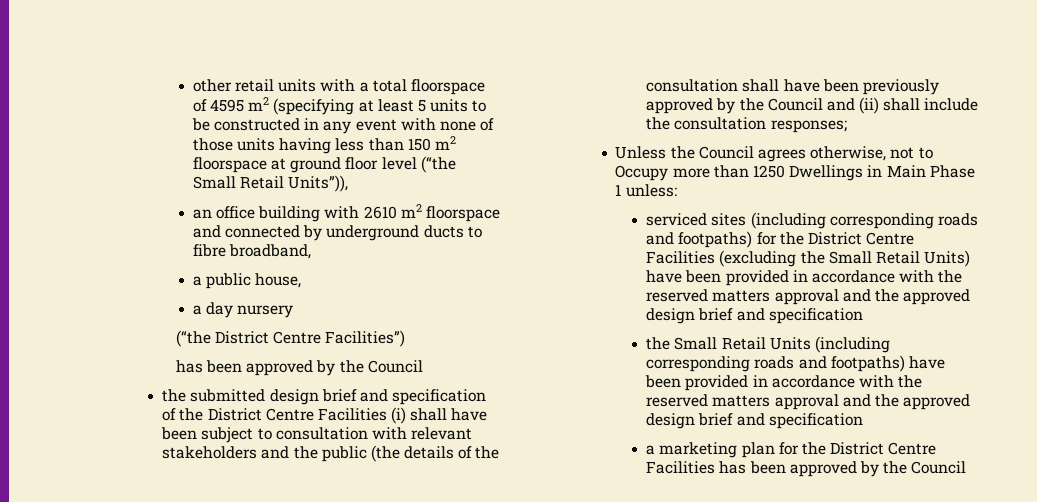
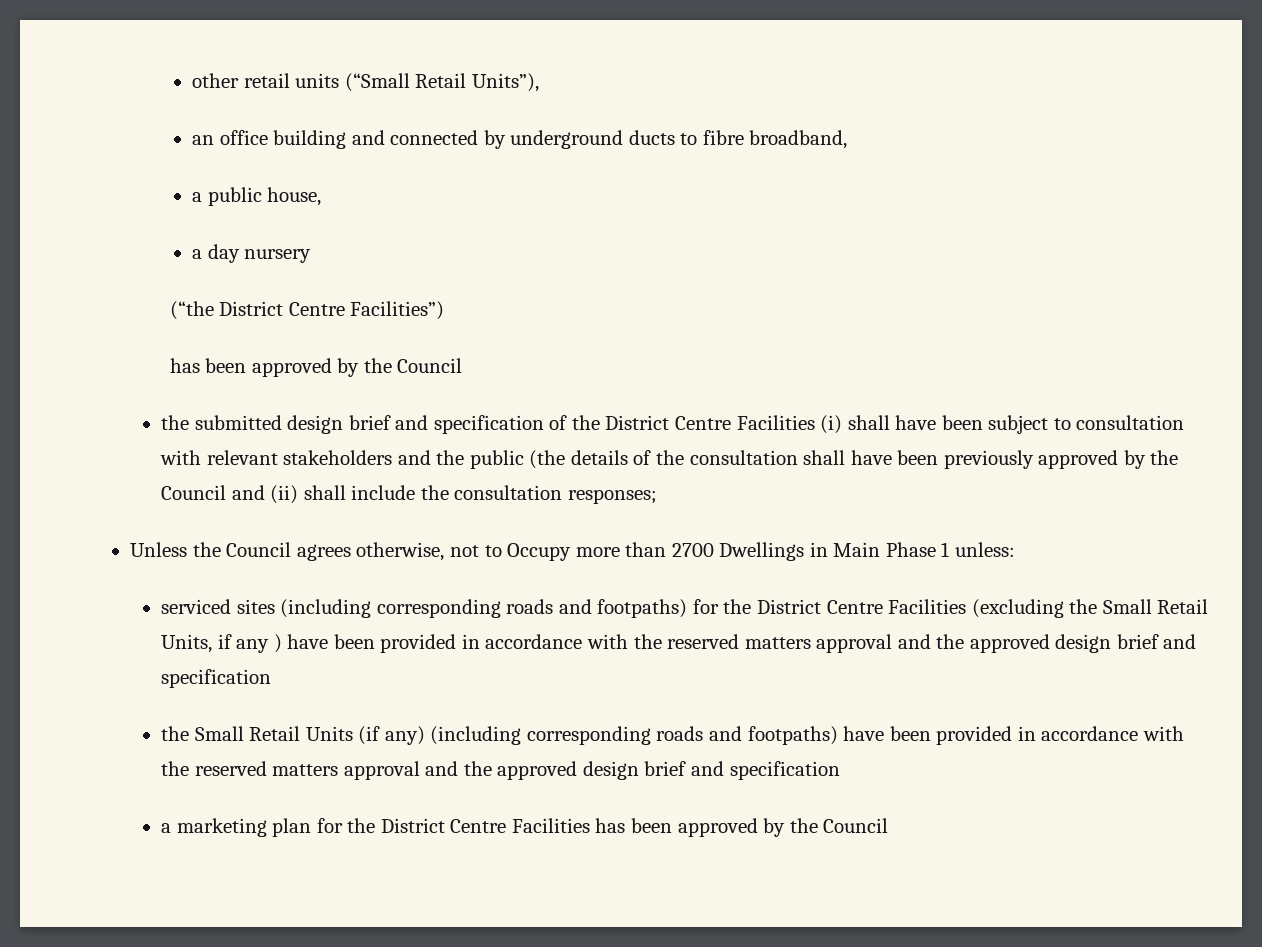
- other retail units with a total floorspace of 4595 m2 (specifying at least 5 units to be constructed in any event with none of those units having less than 150 m2 floorspace at ground floor level (“the Small Retail Units”)),
+ other retail units (“Small Retail Units”),
- an office building with 2610 m2 floorspace and connected by underground ducts to fibre broadband,
+ an office building and connected by underground ducts to fibre broadband,
- Unless the Council agrees otherwise, not to Occupy more than 1250 Dwellings in Main Phase 1 unless:
+ Unless the Council agrees otherwise, not to Occupy more than 2700 Dwellings in Main Phase 1 unless:
- serviced sites (including corresponding roads and footpaths) for the District Centre Facilities (excluding the Small Retail Units) have been provided in accordance with the reserved matters approval and the approved design brief and specification
+ serviced sites (including corresponding roads and footpaths) for the District Centre Facilities (excluding the Small Retail Units, if any ) have been provided in accordance with the reserved matters approval and the approved design brief and specification
- the Small Retail Units (including corresponding roads and footpaths) have been provided in accordance with the reserved matters approval and the approved design brief and specification
+ the Small Retail Units (if any) (including corresponding roads and footpaths) have been provided in accordance with the reserved matters approval and the approved design brief and specification

